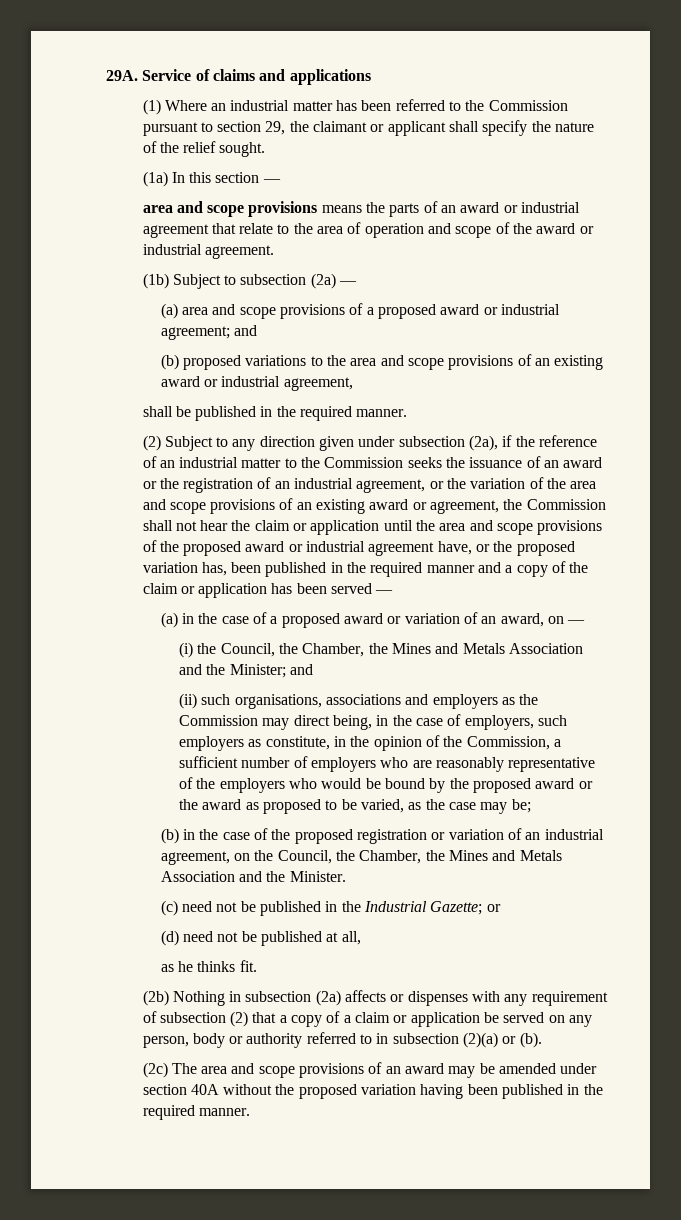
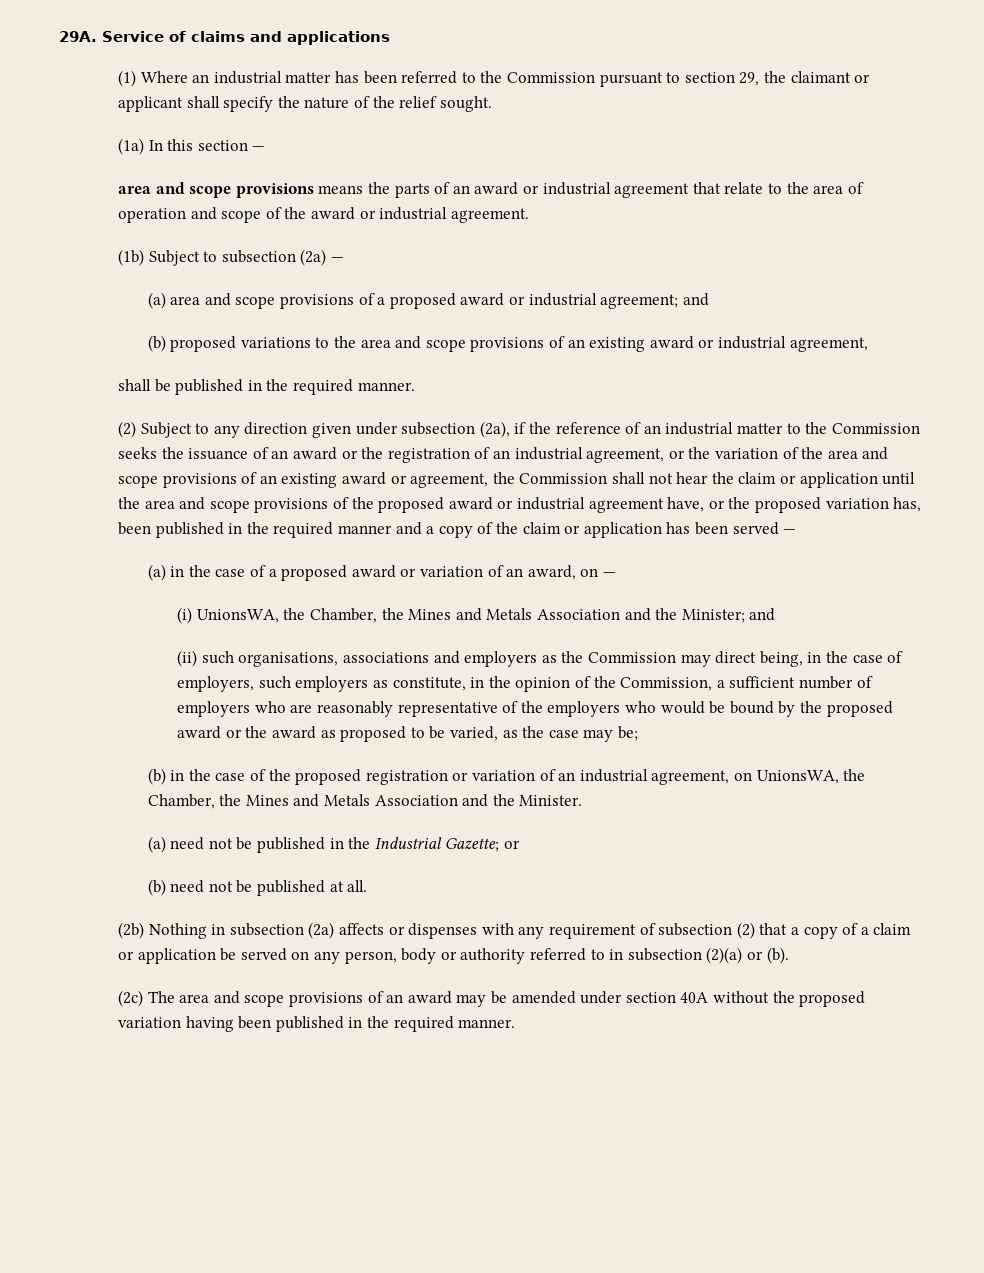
- (i) the Council, the Chamber, the Mines and Metals Association and the Minister; and
+ (i) UnionsWA, the Chamber, the Mines and Metals Association and the Minister; and
- (b) in the case of the proposed registration or variation of an industrial agreement, on the Council, the Chamber, the Mines and Metals Association and the Minister.
+ (b) in the case of the proposed registration or variation of an industrial agreement, on UnionsWA, the Chamber, the Mines and Metals Association and the Minister.
- (c) need not be published in the Industrial Gazette; or
+ (a) need not be published in the Industrial Gazette; or
- (d) need not be published at all,
- as he thinks fit.
+ (b) need not be published at all.

